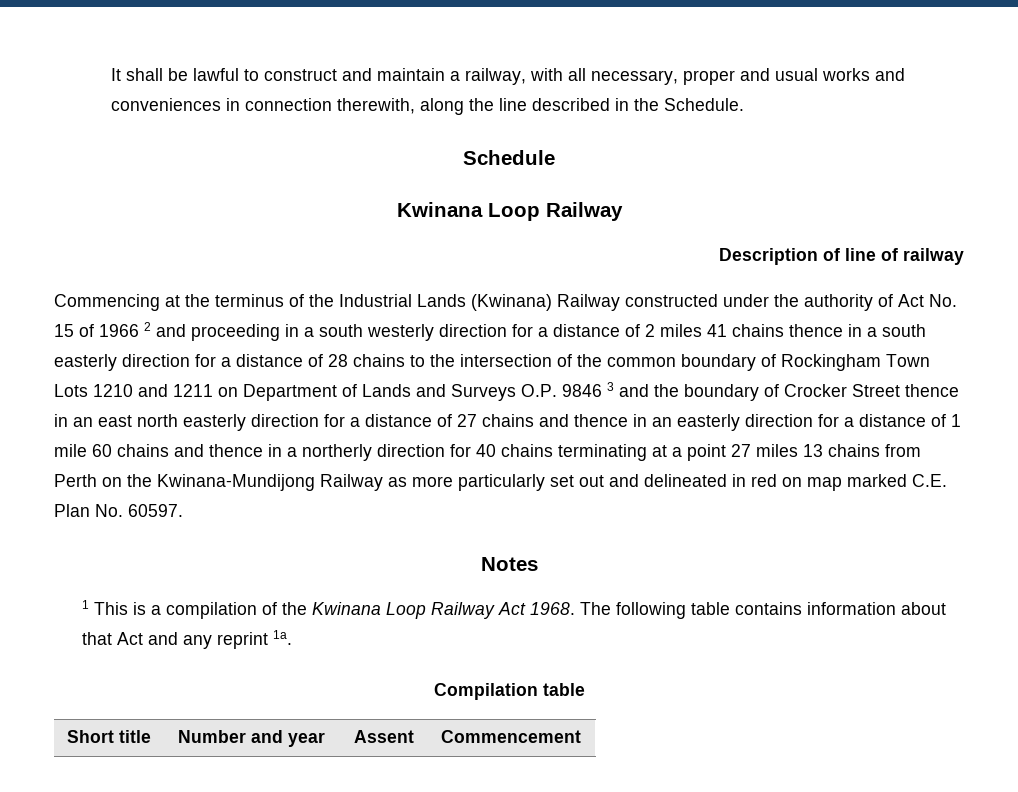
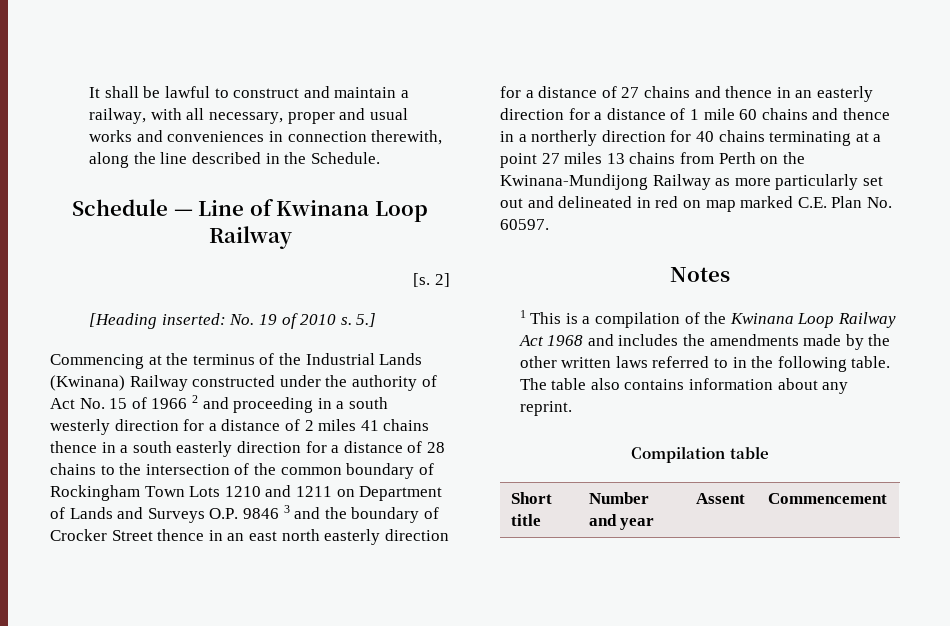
- Schedule
- Kwinana Loop Railway
+ Schedule — Line of Kwinana Loop Railway
- Description of line of railway
+ [s. 2]
+ [Heading inserted: No. 19 of 2010 s. 5.]
- 1 This is a compilation of the Kwinana Loop Railway Act 1968. The following table contains information about that Act and any reprint 1a.
+ 1 This is a compilation of the Kwinana Loop Railway Act 1968 and includes the amendments made by the other written laws referred to in the following table. The table also contains information about any reprint.

